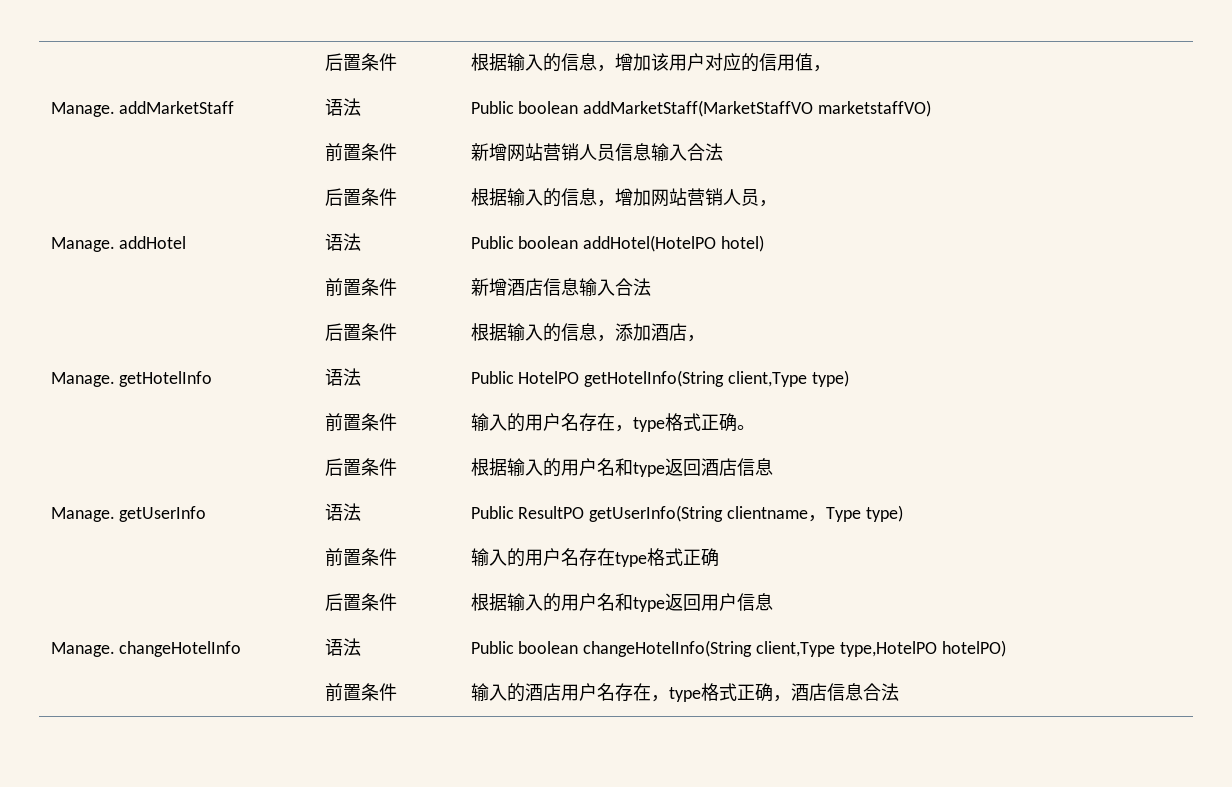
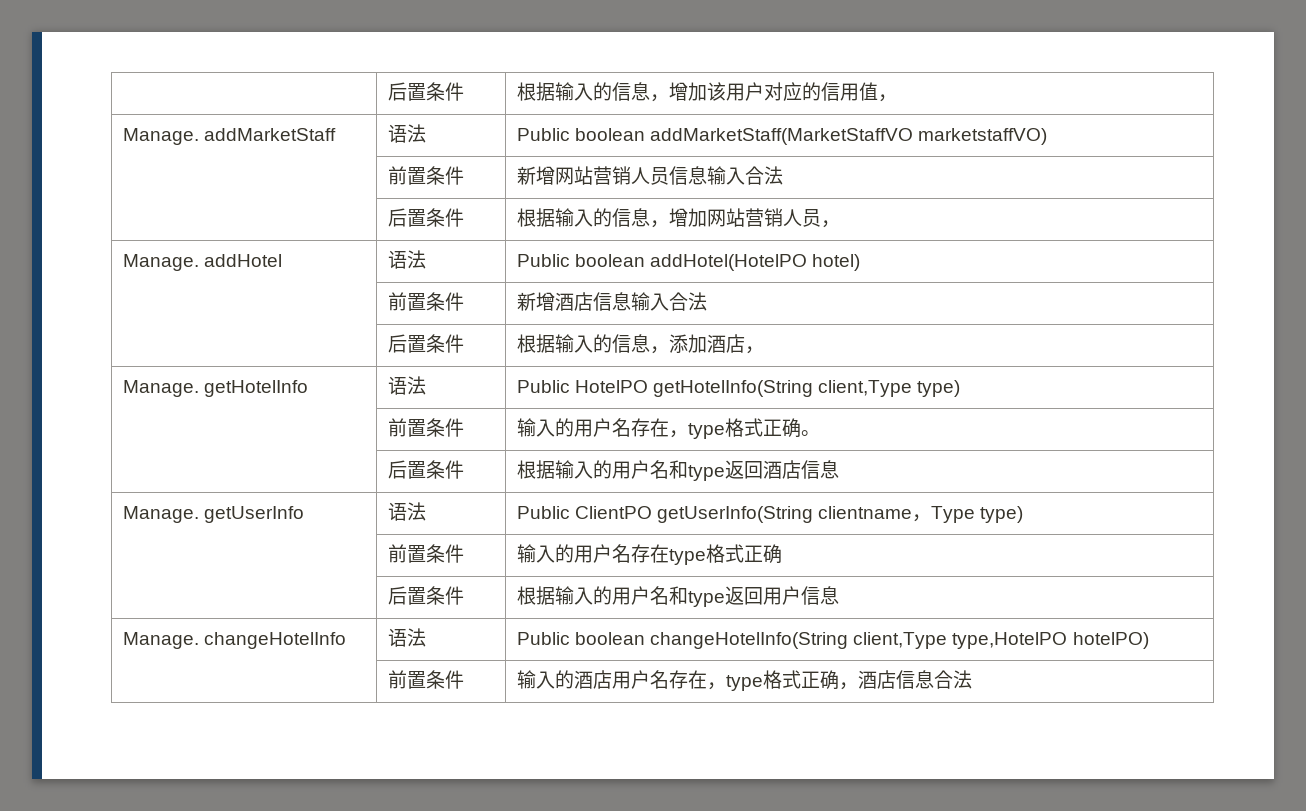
- Manage. getUserInfo | 语法 | Public ResultPO getUserInfo(String clientname，Type type)
+ Manage. getUserInfo | 语法 | Public ClientPO getUserInfo(String clientname，Type type)

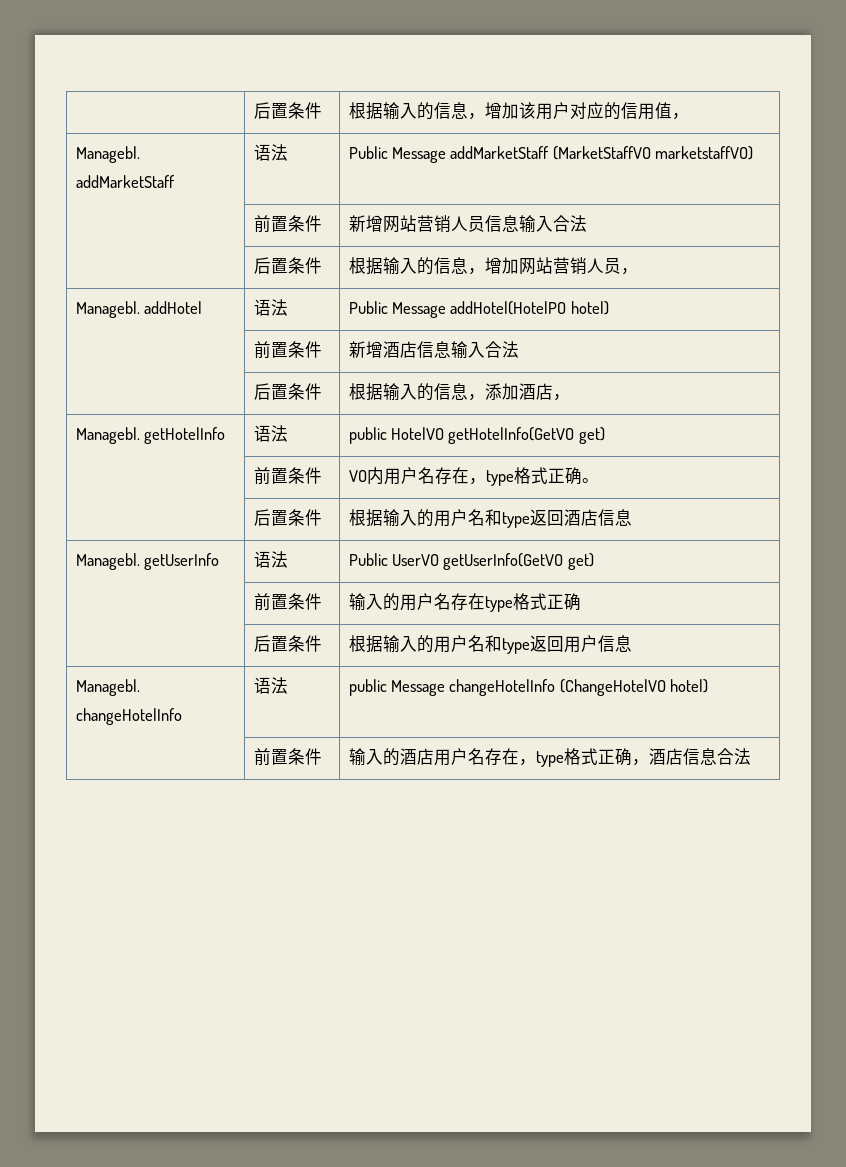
- Manage. addMarketStaff | 语法 | Public boolean addMarketStaff(MarketStaffVO marketstaffVO)
+ Managebl. addMarketStaff | 语法 | Public Message addMarketStaff (MarketStaffVO marketstaffVO)
- Manage. addHotel | 语法 | Public boolean addHotel(HotelPO hotel)
+ Managebl. addHotel | 语法 | Public Message addHotel(HotelPO hotel)
- Manage. getHotelInfo | 语法 | Public HotelPO getHotelInfo(String client,Type type)
- | 前置条件 | 输入的用户名存在，type格式正确。
+ Managebl. getHotelInfo | 语法 | public HotelVO getHotelInfo(GetVO get)
+ | 前置条件 | VO内用户名存在，type格式正确。
- Manage. getUserInfo | 语法 | Public ClientPO getUserInfo(String clientname，Type type)
+ Managebl. getUserInfo | 语法 | Public UserVO getUserInfo(GetVO get)
- Manage. changeHotelInfo | 语法 | Public boolean changeHotelInfo(String client,Type type,HotelPO hotelPO)
+ Managebl. changeHotelInfo | 语法 | public Message changeHotelInfo (ChangeHotelVO hotel)

